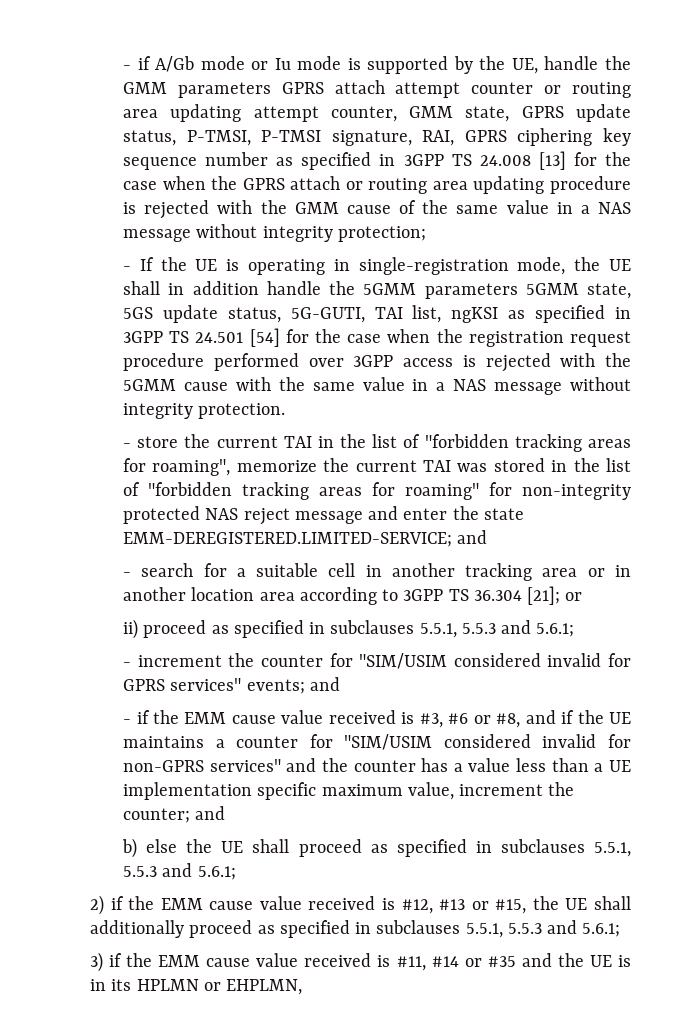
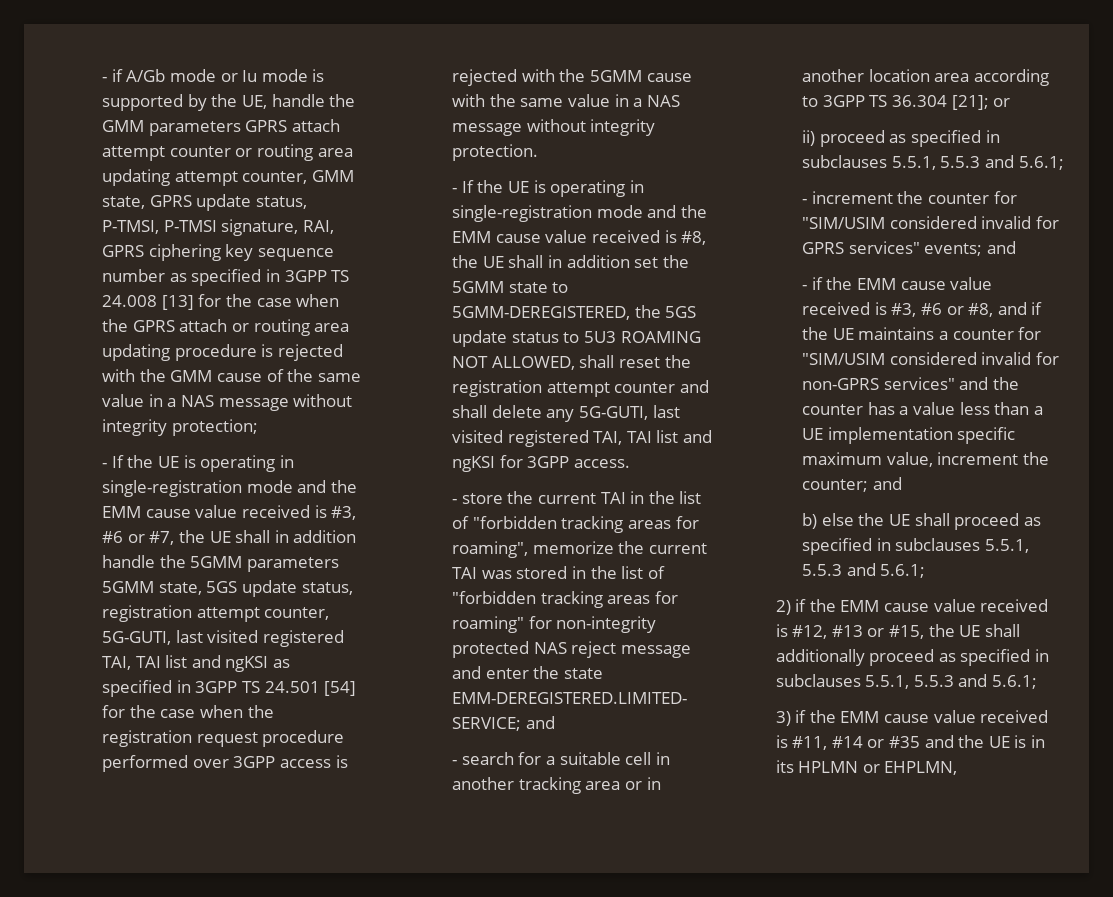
- - If the UE is operating in single-registration mode, the UE shall in addition handle the 5GMM parameters 5GMM state, 5GS update status, 5G-GUTI, TAI list, ngKSI as specified in 3GPP TS 24.501 [54] for the case when the registration request procedure performed over 3GPP access is rejected with the 5GMM cause with the same value in a NAS message without integrity protection.
+ - If the UE is operating in single-registration mode and the EMM cause value received is #3, #6 or #7, the UE shall in addition handle the 5GMM parameters 5GMM state, 5GS update status, registration attempt counter, 5G-GUTI, last visited registered TAI, TAI list and ngKSI as specified in 3GPP TS 24.501 [54] for the case when the registration request procedure performed over 3GPP access is rejected with the 5GMM cause with the same value in a NAS message without integrity protection.
+ - If the UE is operating in single-registration mode and the EMM cause value received is #8, the UE shall in addition set the 5GMM state to 5GMM-DEREGISTERED, the 5GS update status to 5U3 ROAMING NOT ALLOWED, shall reset the registration attempt counter and shall delete any 5G-GUTI, last visited registered TAI, TAI list and ngKSI for 3GPP access.

